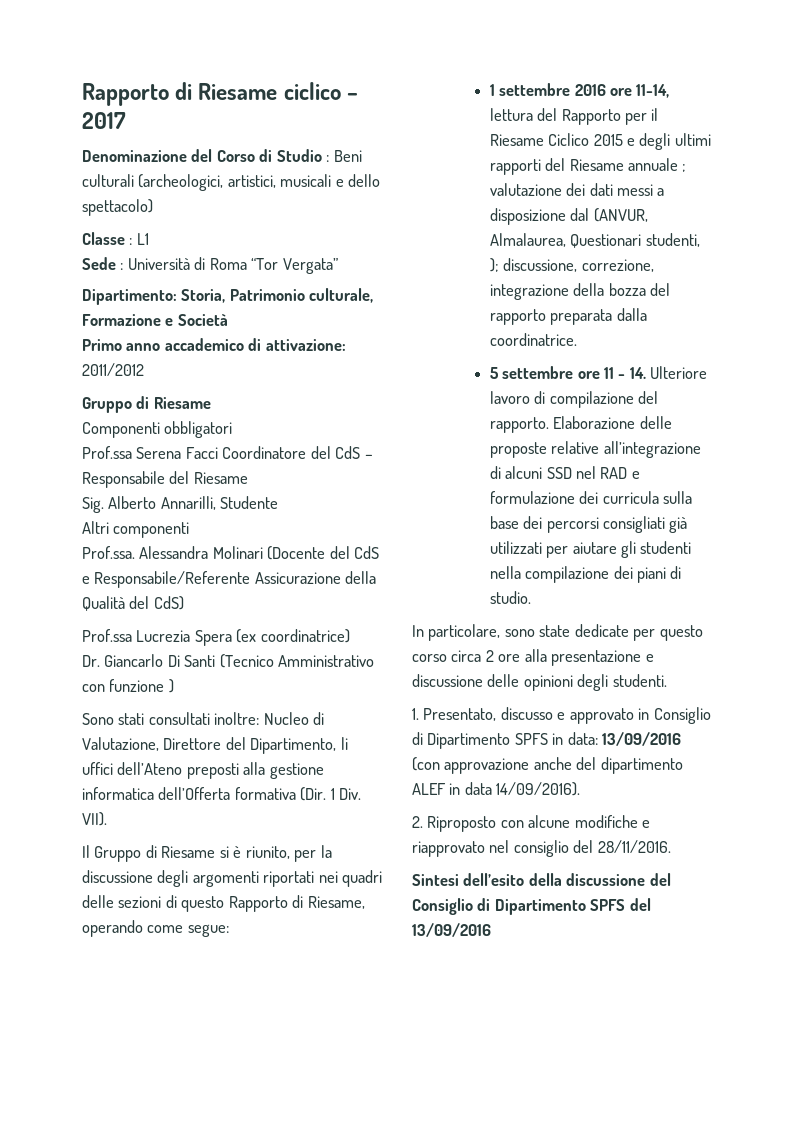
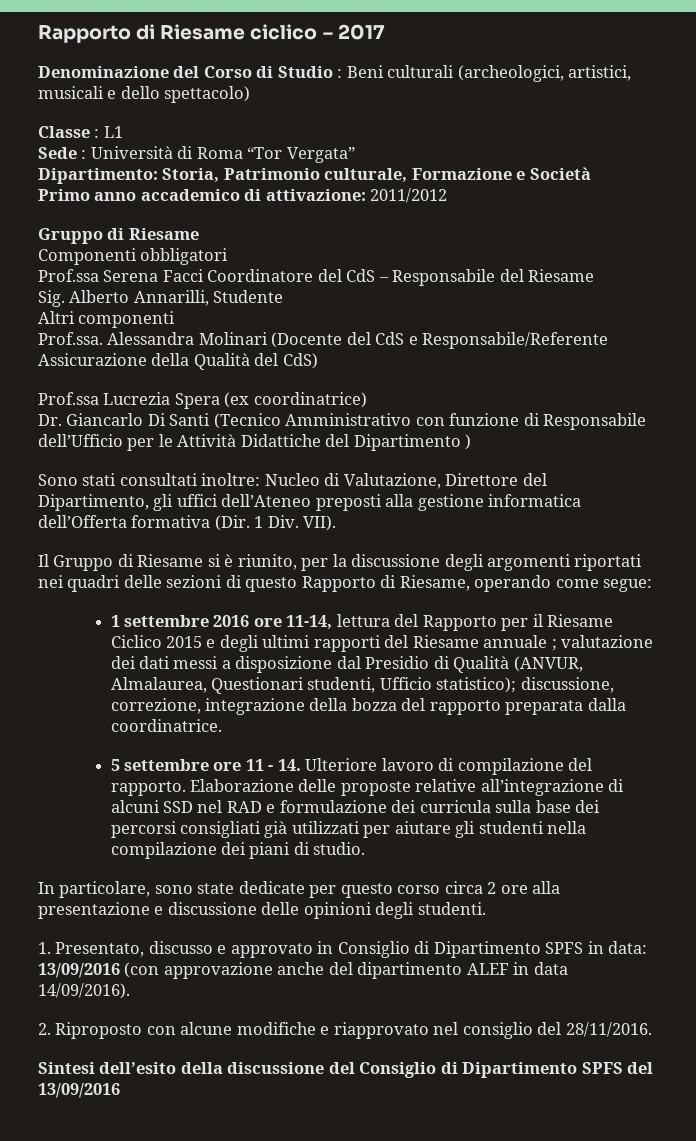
- Dr. Giancarlo Di Santi (Tecnico Amministrativo con funzione )
+ Dr. Giancarlo Di Santi (Tecnico Amministrativo con funzione di Responsabile dell’Ufficio per le Attività Didattiche del Dipartimento )
- Sono stati consultati inoltre: Nucleo di Valutazione, Direttore del Dipartimento, li uffici dell’Ateno preposti alla gestione informatica dell’Offerta formativa (Dir. 1 Div. VII).
+ Sono stati consultati inoltre: Nucleo di Valutazione, Direttore del Dipartimento, gli uffici dell’Ateneo preposti alla gestione informatica dell’Offerta formativa (Dir. 1 Div. VII).
- 1 settembre 2016 ore 11-14, lettura del Rapporto per il Riesame Ciclico 2015 e degli ultimi rapporti del Riesame annuale ; valutazione dei dati messi a disposizione dal (ANVUR, Almalaurea, Questionari studenti, ); discussione, correzione, integrazione della bozza del rapporto preparata dalla coordinatrice.
+ 1 settembre 2016 ore 11-14, lettura del Rapporto per il Riesame Ciclico 2015 e degli ultimi rapporti del Riesame annuale ; valutazione dei dati messi a disposizione dal Presidio di Qualità (ANVUR, Almalaurea, Questionari studenti, Ufficio statistico); discussione, correzione, integrazione della bozza del rapporto preparata dalla coordinatrice.

